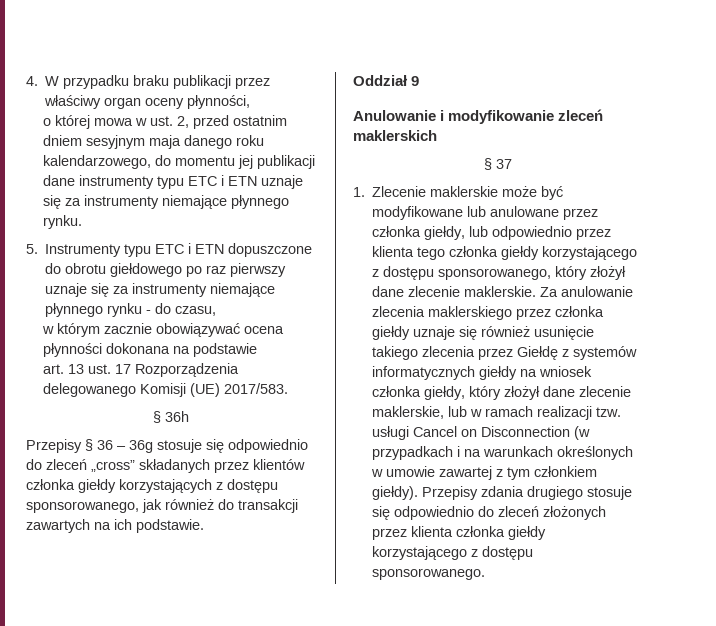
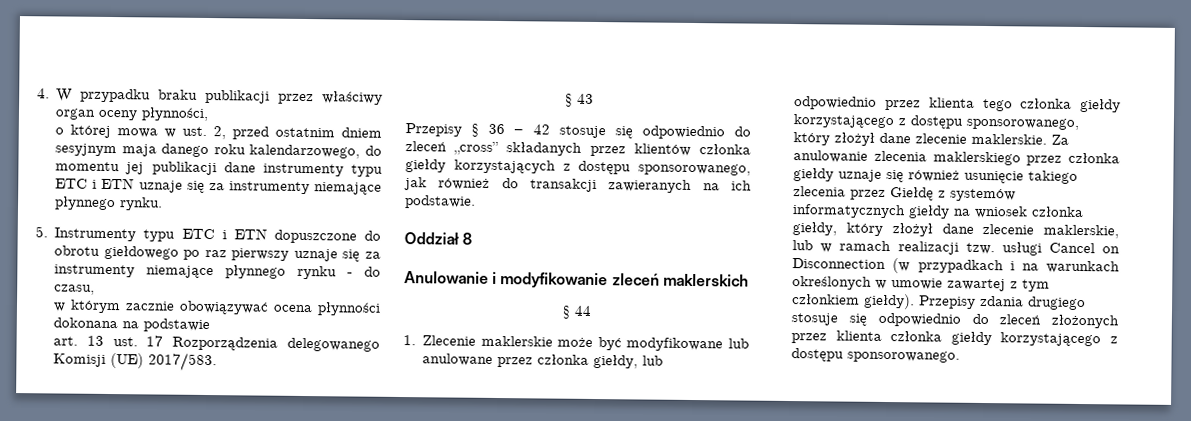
- § 36h
+ § 43
- Przepisy § 36 – 36g stosuje się odpowiednio do zleceń „cross” składanych przez klientów członka giełdy korzystających z dostępu sponsorowanego, jak również do transakcji zawartych na ich podstawie.
+ Przepisy § 36 – 42 stosuje się odpowiednio do zleceń „cross” składanych przez klientów członka giełdy korzystających z dostępu sponsorowanego, jak również do transakcji zawieranych na ich podstawie.
- Oddział 9
+ Oddział 8
- § 37
+ § 44

